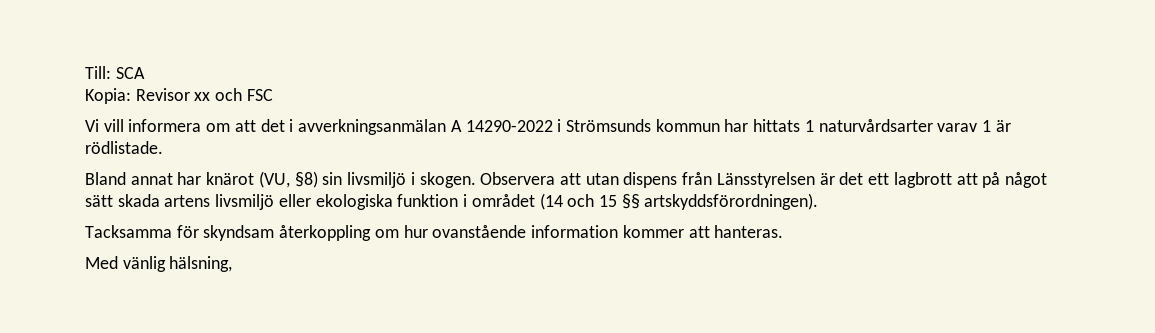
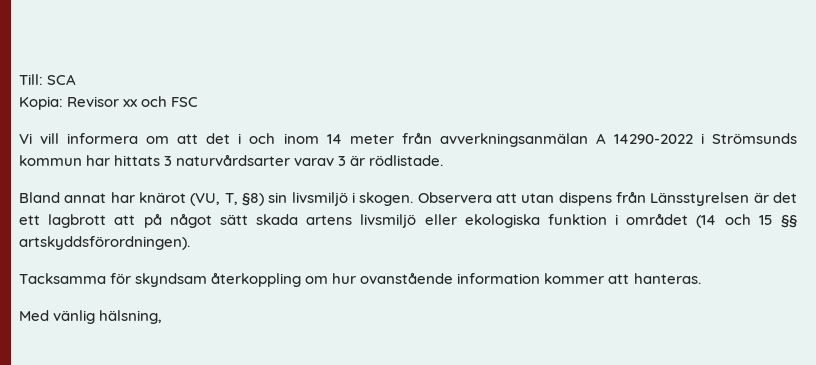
- Vi vill informera om att det i avverkningsanmälan A 14290-2022 i Strömsunds kommun har hittats 1 naturvårdsarter varav 1 är rödlistade.
+ Vi vill informera om att det i och inom 14 meter från avverkningsanmälan A 14290-2022 i Strömsunds kommun har hittats 3 naturvårdsarter varav 3 är rödlistade.
- Bland annat har knärot (VU, §8) sin livsmiljö i skogen.
+ Bland annat har knärot (VU, T, §8) sin livsmiljö i skogen.

